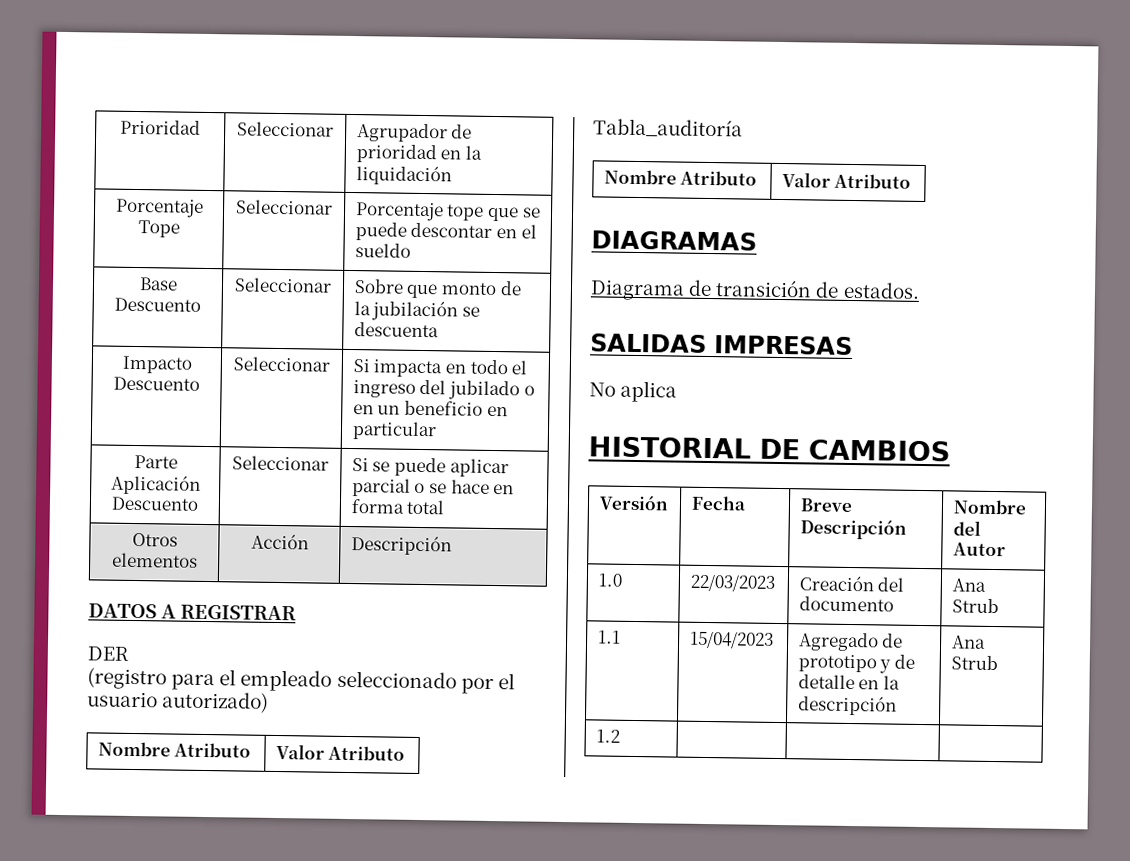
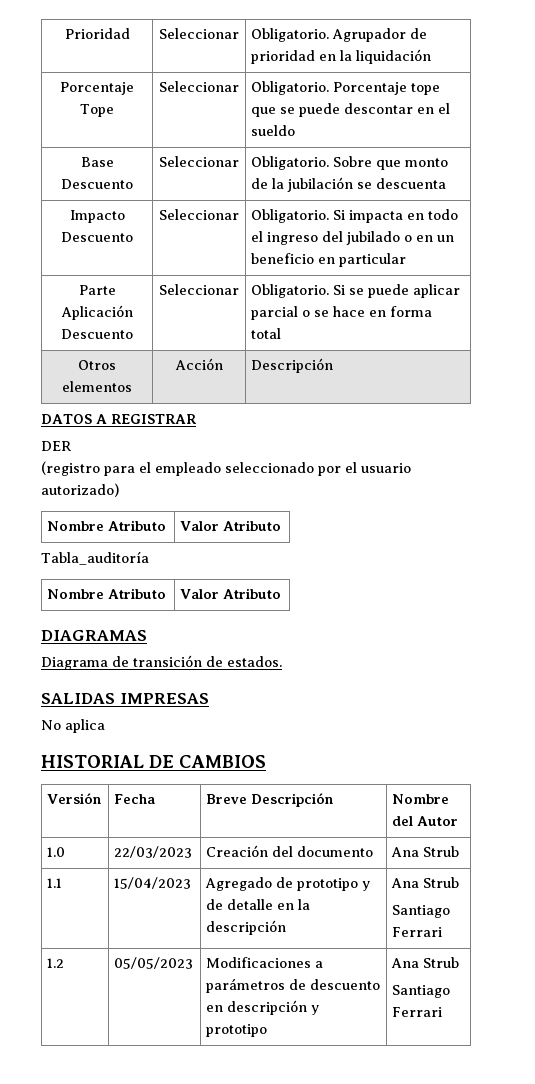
- Prioridad | Seleccionar | Agrupador de prioridad en la liquidación
+ Prioridad | Seleccionar | Obligatorio. Agrupador de prioridad en la liquidación
- Porcentaje Tope | Seleccionar | Porcentaje tope que se puede descontar en el sueldo
+ Porcentaje Tope | Seleccionar | Obligatorio. Porcentaje tope que se puede descontar en el sueldo
- Base Descuento | Seleccionar | Sobre que monto de la jubilación se descuenta
+ Base Descuento | Seleccionar | Obligatorio. Sobre que monto de la jubilación se descuenta
- Impacto Descuento | Seleccionar | Si impacta en todo el ingreso del jubilado o en un beneficio en particular
+ Impacto Descuento | Seleccionar | Obligatorio. Si impacta en todo el ingreso del jubilado o en un beneficio en particular
- Parte Aplicación Descuento | Seleccionar | Si se puede aplicar parcial o se hace en forma total
+ Parte Aplicación Descuento | Seleccionar | Obligatorio. Si se puede aplicar parcial o se hace en forma total
  1.1 | 15/04/2023 | Agregado de prototipo y de detalle en la descripción | Ana Strub
+ Santiago Ferrari
- 1.2 | | |
+ 1.2 | 05/05/2023 | Modificaciones a parámetros de descuento en descripción y prototipo | Ana Strub
+ Santiago Ferrari

